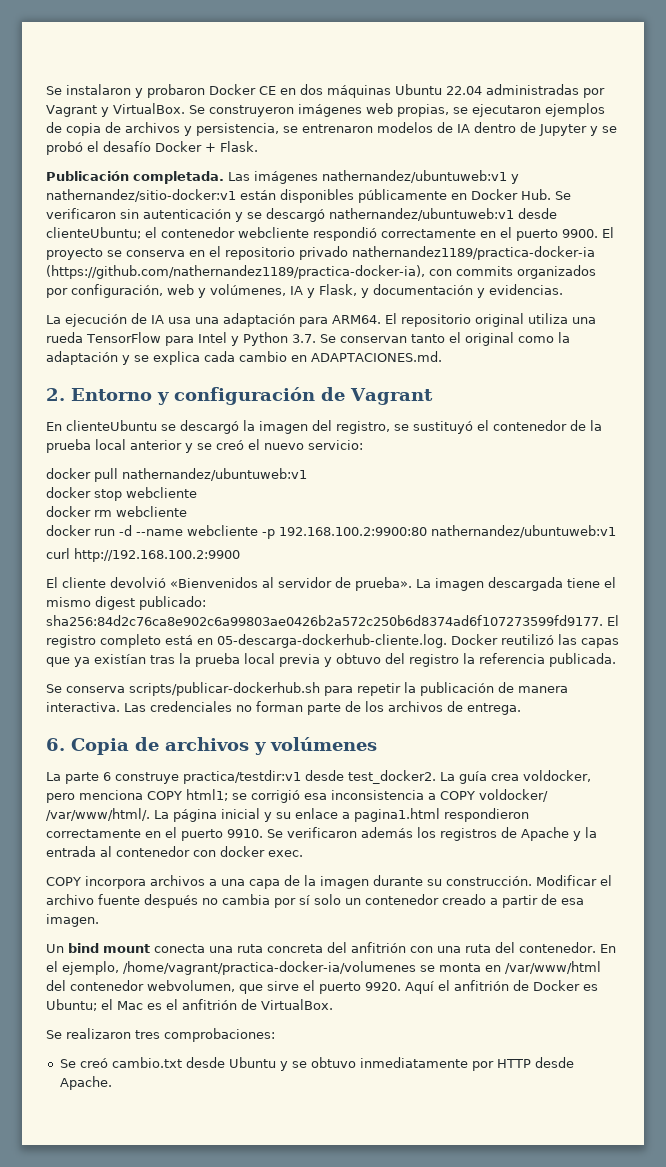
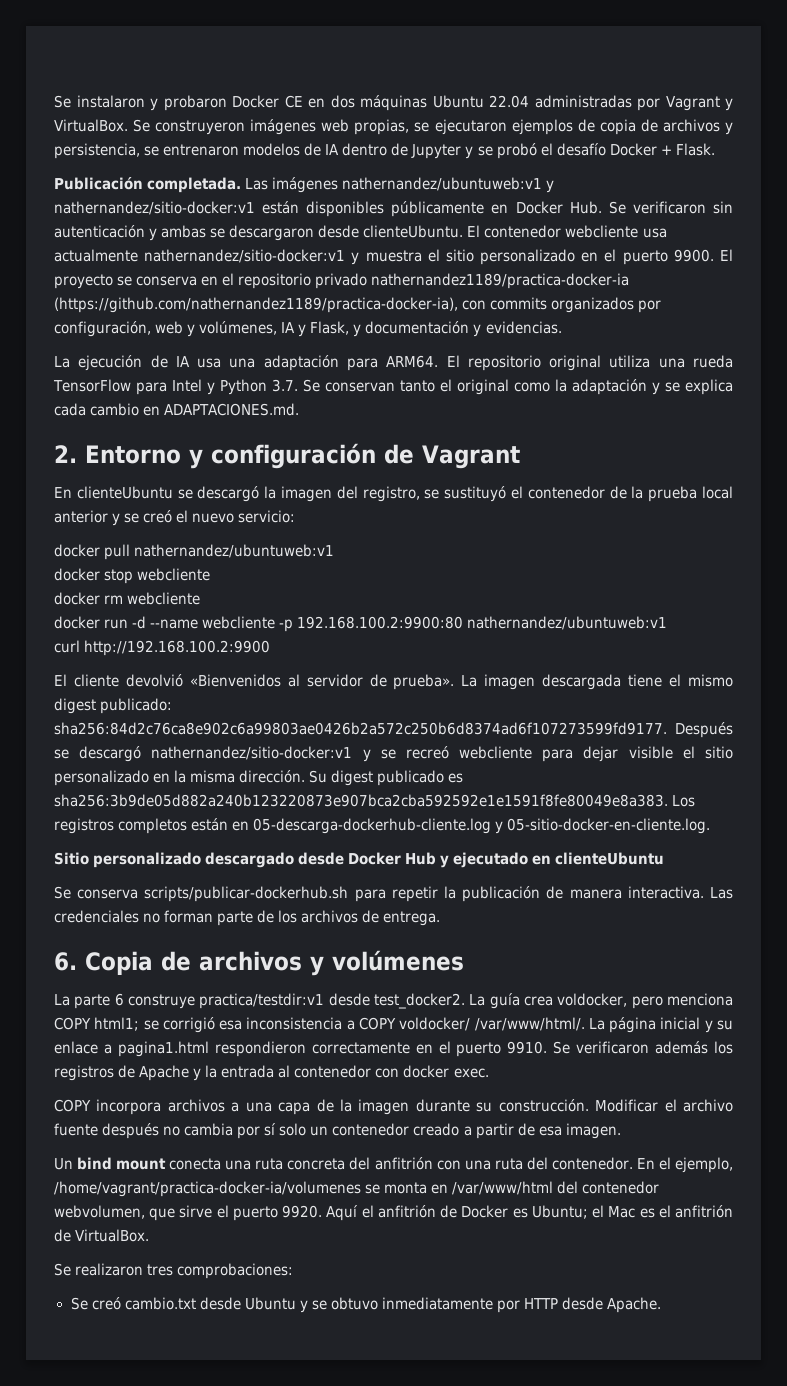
- Las imágenes nathernandez/ubuntuweb:v1 y nathernandez/sitio-docker:v1 están disponibles públicamente en Docker Hub. Se verificaron sin autenticación y se descargó nathernandez/ubuntuweb:v1 desde clienteUbuntu; el contenedor webcliente respondió correctamente en el puerto 9900.
+ Las imágenes nathernandez/ubuntuweb:v1 y nathernandez/sitio-docker:v1 están disponibles públicamente en Docker Hub. Se verificaron sin autenticación y ambas se descargaron desde clienteUbuntu. El contenedor webcliente usa actualmente nathernandez/sitio-docker:v1 y muestra el sitio personalizado en el puerto 9900.
- El registro completo está en 05-descarga-dockerhub-cliente.log. Docker reutilizó las capas que ya existían tras la prueba local previa y obtuvo del registro la referencia publicada.
+ Después se descargó nathernandez/sitio-docker:v1 y se recreó webcliente para dejar visible el sitio personalizado en la misma dirección. Su digest publicado es sha256:3b9de05d882a240b123220873e907bca2cba592592e1e1591f8fe80049e8a383. Los registros completos están en 05-descarga-dockerhub-cliente.log y 05-sitio-docker-en-cliente.log.
+ Sitio personalizado descargado desde Docker Hub y ejecutado en clienteUbuntu

